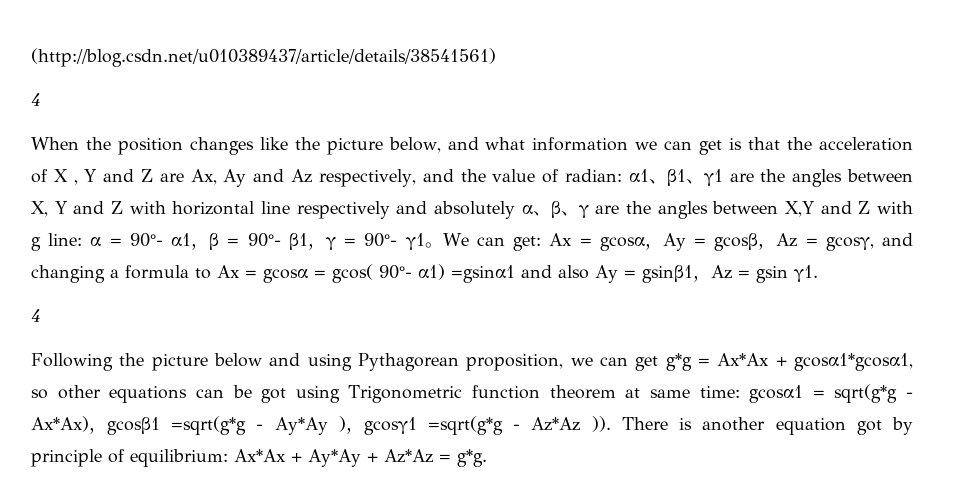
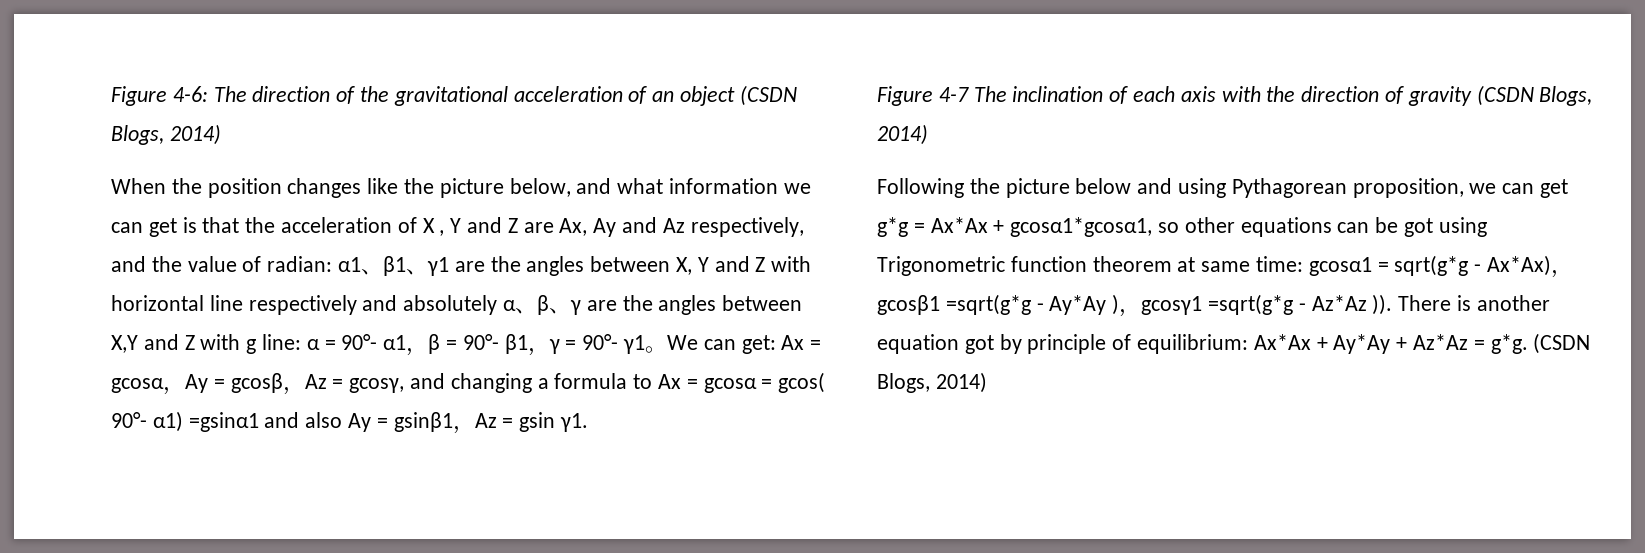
- (http://blog.csdn.net/u010389437/article/details/38541561)
- 4
+ Figure 4-6: The direction of the gravitational acceleration of an object (CSDN Blogs, 2014)
  We can get: Ax = gcosα，Ay = gcosβ，Az = gcosγ, and changing a formula to Ax = gcosα = gcos( 90°- α1) =gsinα1 and also Ay = gsinβ1，Az = gsin γ1.
- 4
+ Figure 4-7 The inclination of each axis with the direction of gravity (CSDN Blogs, 2014)
- There is another equation got by principle of equilibrium: Ax*Ax + Ay*Ay + Az*Az = g*g.
+ There is another equation got by principle of equilibrium: Ax*Ax + Ay*Ay + Az*Az = g*g. (CSDN Blogs, 2014)

